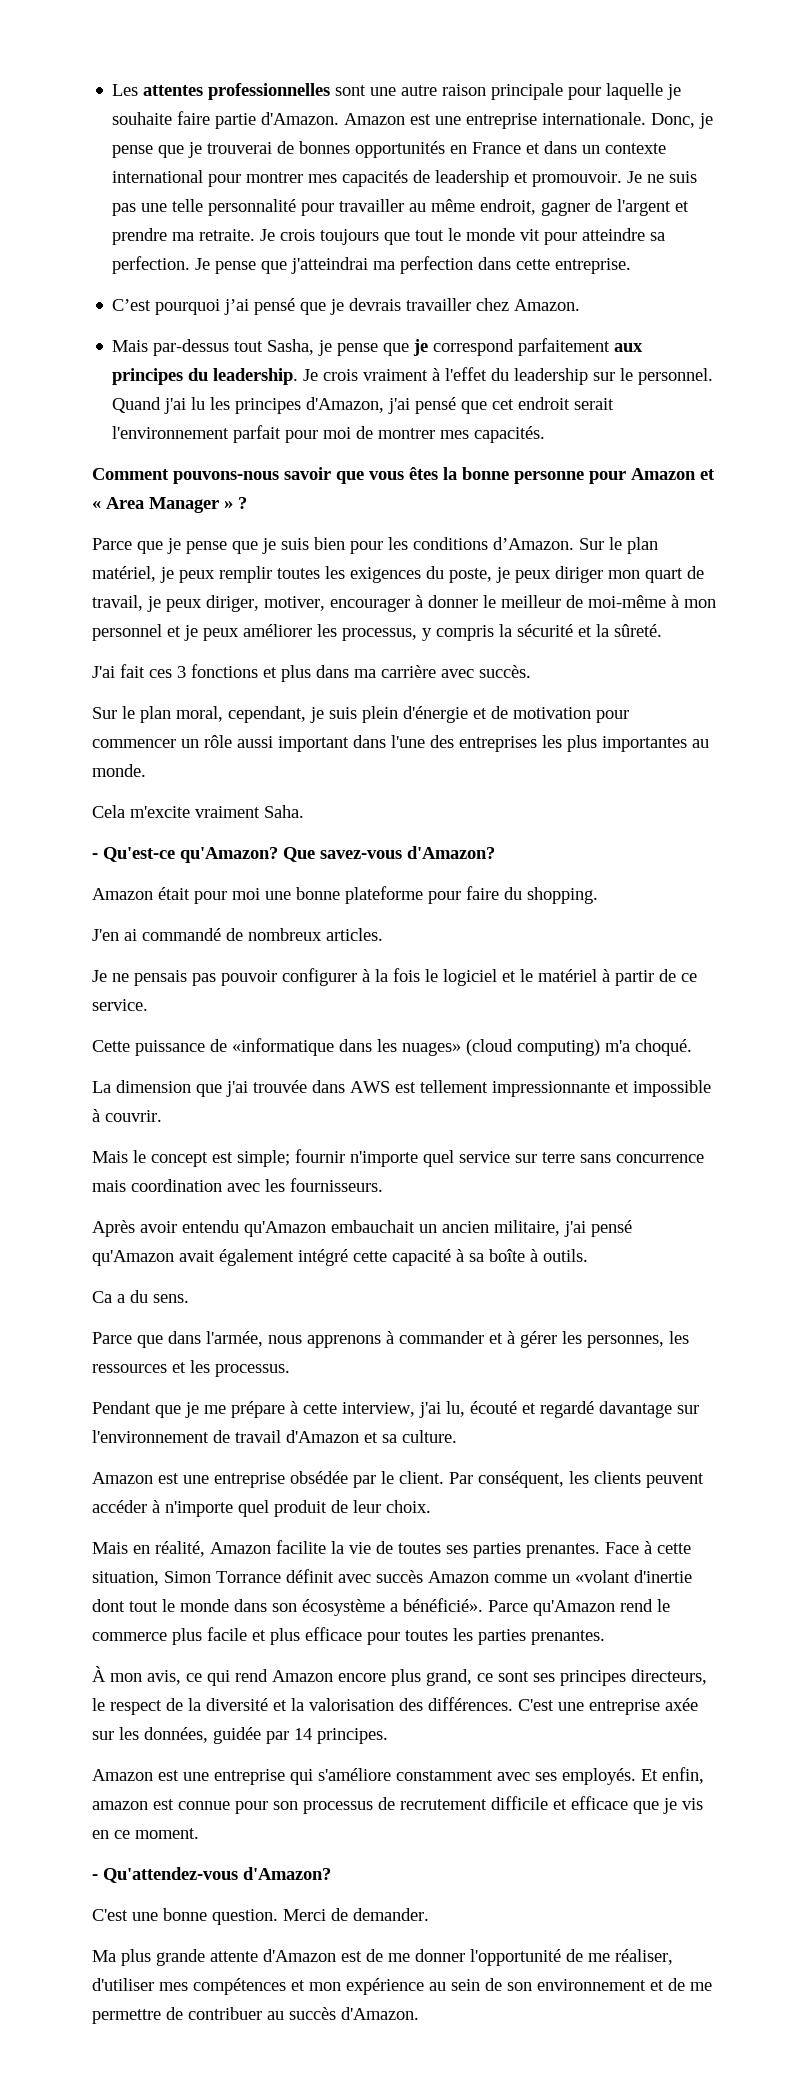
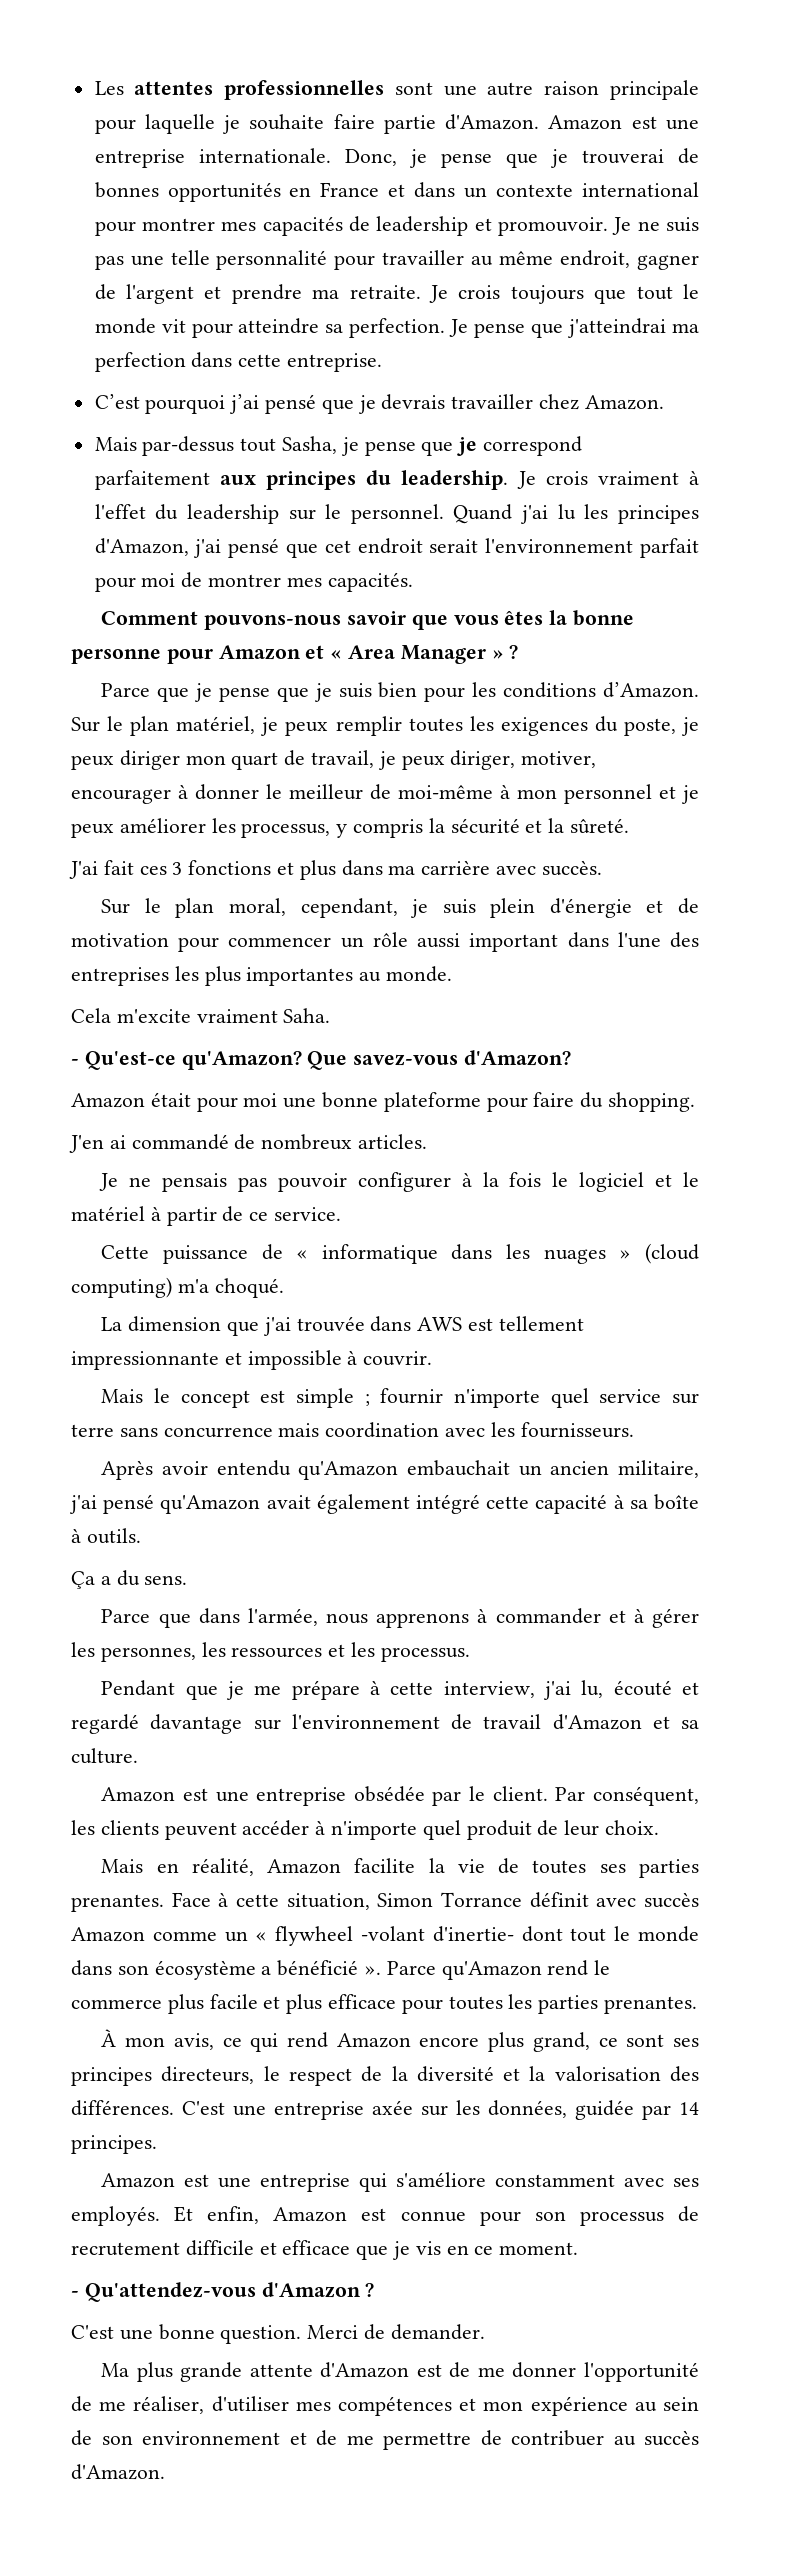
- Cette puissance de «informatique dans les nuages» (cloud computing) m'a choqué.
+ Cette puissance de « informatique dans les nuages » (cloud computing) m'a choqué.
- Mais le concept est simple; fournir n'importe quel service sur terre sans concurrence mais coordination avec les fournisseurs.
+ Mais le concept est simple ; fournir n'importe quel service sur terre sans concurrence mais coordination avec les fournisseurs.
- Ca a du sens.
+ Ça a du sens.
- Face à cette situation, Simon Torrance définit avec succès Amazon comme un «volant d'inertie dont tout le monde dans son écosystème a bénéficié».
+ Face à cette situation, Simon Torrance définit avec succès Amazon comme un « flywheel -volant d'inertie- dont tout le monde dans son écosystème a bénéficié ».
- Et enfin, amazon est connue pour son processus de recrutement difficile et efficace que je vis en ce moment.
+ Et enfin, Amazon est connue pour son processus de recrutement difficile et efficace que je vis en ce moment.
- - Qu'attendez-vous d'Amazon?
+ - Qu'attendez-vous d'Amazon ?

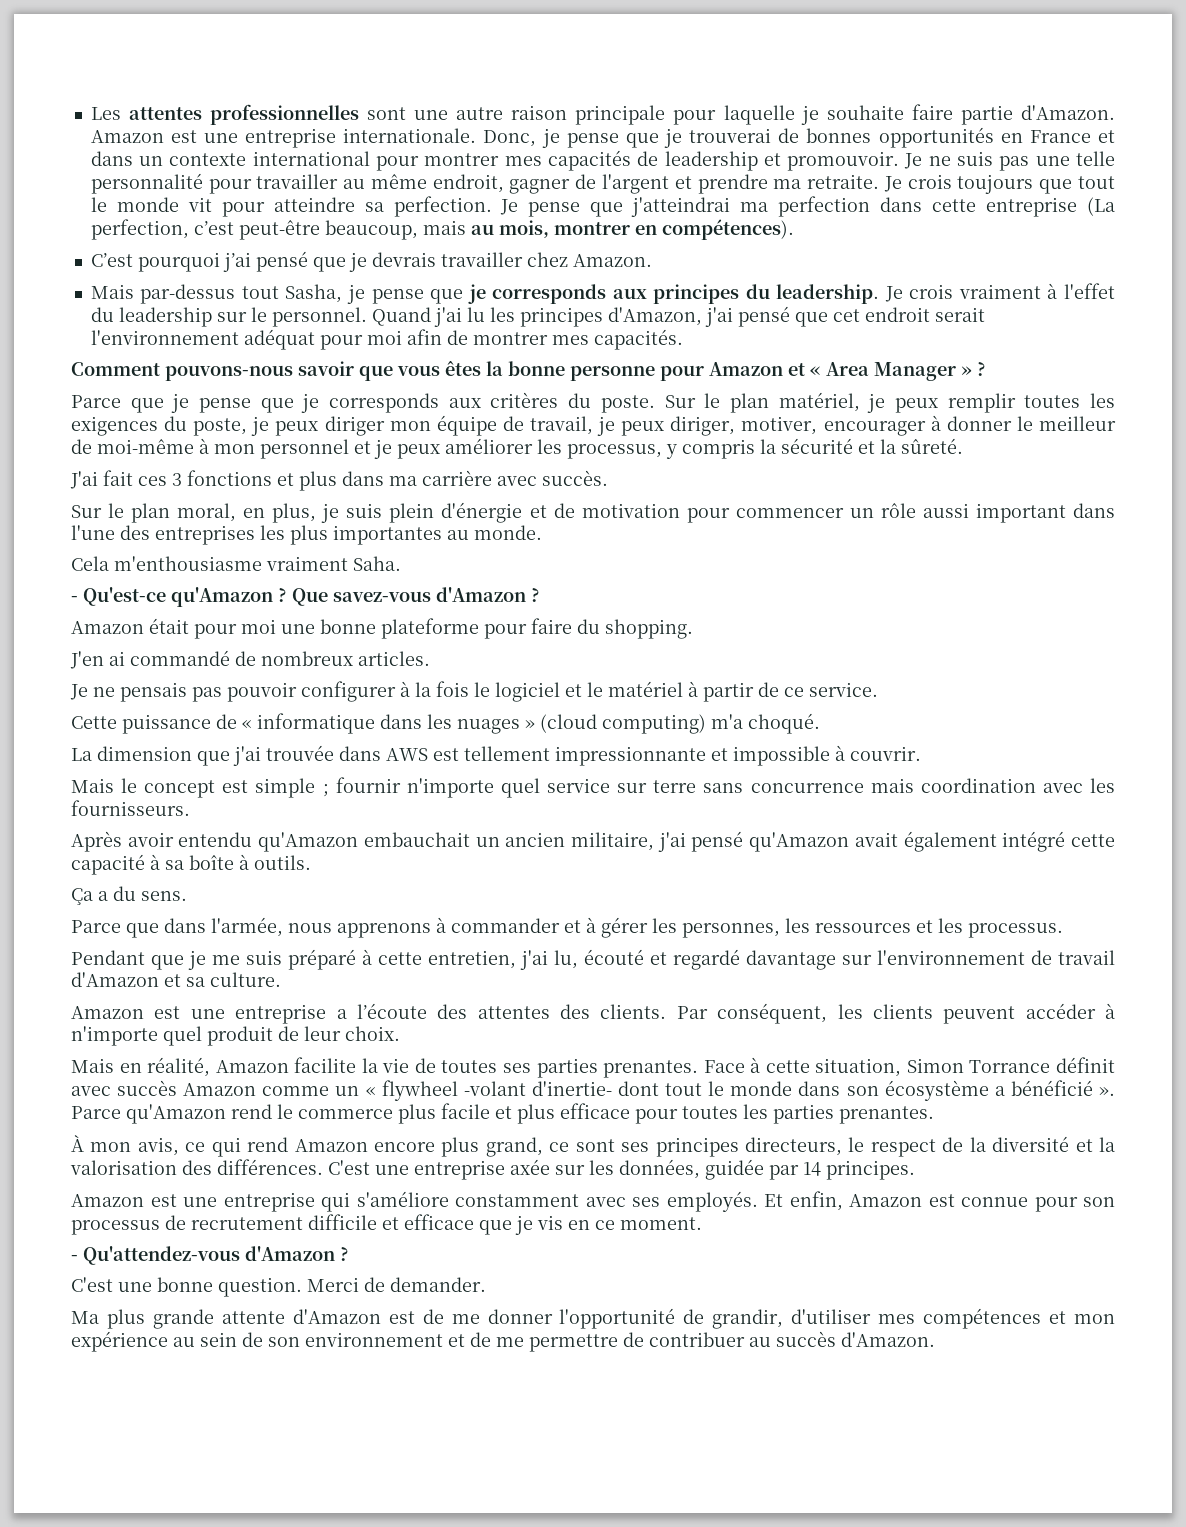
- Je pense que j'atteindrai ma perfection dans cette entreprise.
+ Je pense que j'atteindrai ma perfection dans cette entreprise (La perfection, c’est peut-être beaucoup, mais au mois, montrer en compétences).
- Mais par-dessus tout Sasha, je pense que je correspond parfaitement aux principes du leadership.
+ Mais par-dessus tout Sasha, je pense que je corresponds aux principes du leadership.
- Quand j'ai lu les principes d'Amazon, j'ai pensé que cet endroit serait l'environnement parfait pour moi de montrer mes capacités.
+ Quand j'ai lu les principes d'Amazon, j'ai pensé que cet endroit serait l'environnement adéquat pour moi afin de montrer mes capacités.
- Parce que je pense que je suis bien pour les conditions d’Amazon.
+ Parce que je pense que je corresponds aux critères du poste.
- Sur le plan matériel, je peux remplir toutes les exigences du poste, je peux diriger mon quart de travail, je peux diriger, motiver, encourager à donner le meilleur de moi-même à mon personnel et je peux améliorer les processus, y compris la sécurité et la sûreté.
+ Sur le plan matériel, je peux remplir toutes les exigences du poste, je peux diriger mon équipe de travail, je peux diriger, motiver, encourager à donner le meilleur de moi-même à mon personnel et je peux améliorer les processus, y compris la sécurité et la sûreté.
- Sur le plan moral, cependant, je suis plein d'énergie et de motivation pour commencer un rôle aussi important dans l'une des entreprises les plus importantes au monde.
+ Sur le plan moral, en plus, je suis plein d'énergie et de motivation pour commencer un rôle aussi important dans l'une des entreprises les plus importantes au monde.
- Cela m'excite vraiment Saha.
+ Cela m'enthousiasme vraiment Saha.
- - Qu'est-ce qu'Amazon? Que savez-vous d'Amazon?
+ - Qu'est-ce qu'Amazon ? Que savez-vous d'Amazon ?
- Pendant que je me prépare à cette interview, j'ai lu, écouté et regardé davantage sur l'environnement de travail d'Amazon et sa culture.
+ Pendant que je me suis préparé à cette entretien, j'ai lu, écouté et regardé davantage sur l'environnement de travail d'Amazon et sa culture.
- Amazon est une entreprise obsédée par le client.
+ Amazon est une entreprise a l’écoute des attentes des clients.
- Ma plus grande attente d'Amazon est de me donner l'opportunité de me réaliser, d'utiliser mes compétences et mon expérience au sein de son environnement et de me permettre de contribuer au succès d'Amazon.
+ Ma plus grande attente d'Amazon est de me donner l'opportunité de grandir, d'utiliser mes compétences et mon expérience au sein de son environnement et de me permettre de contribuer au succès d'Amazon.

